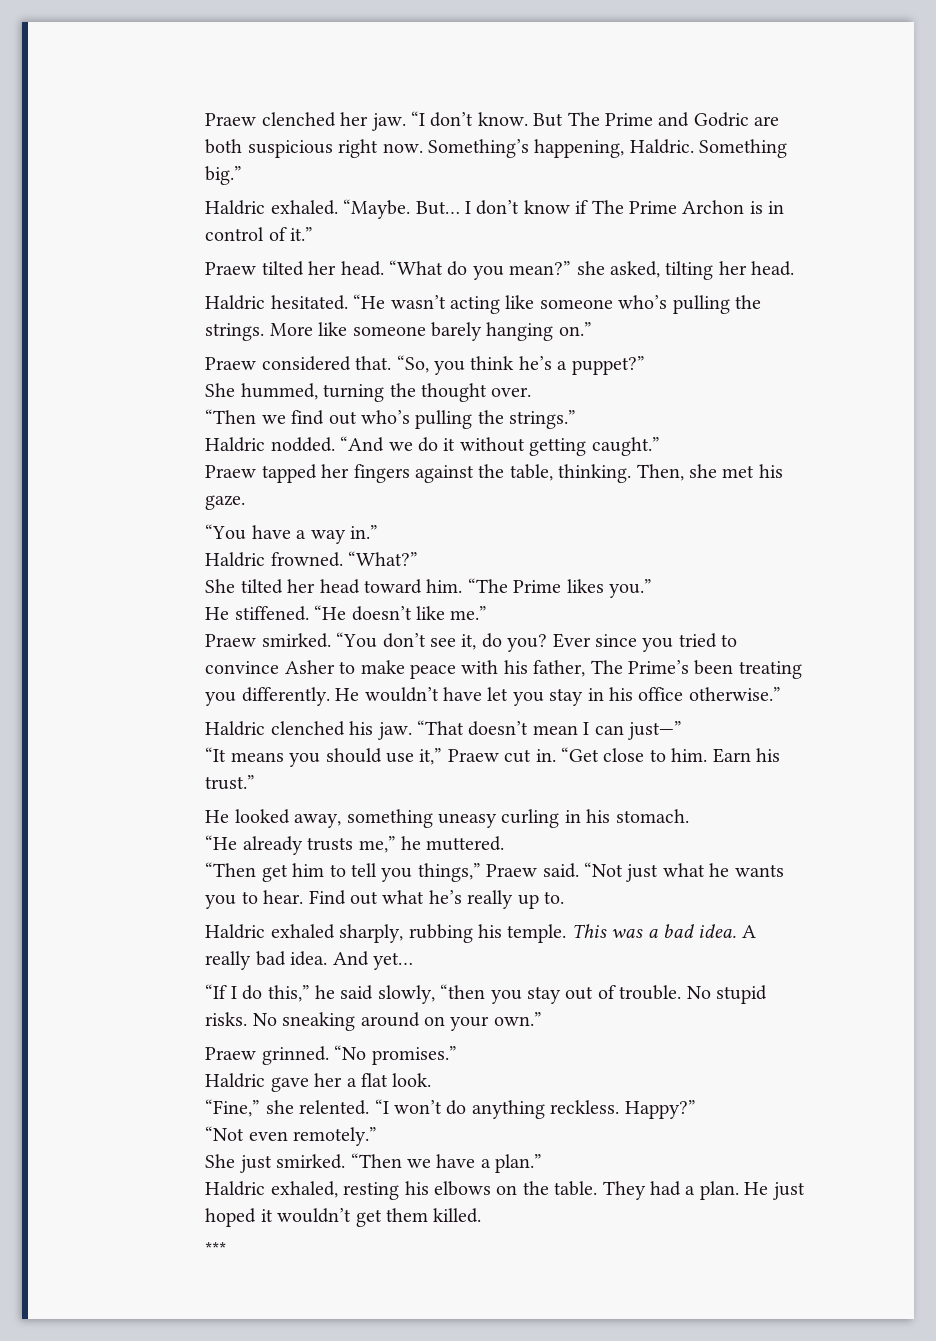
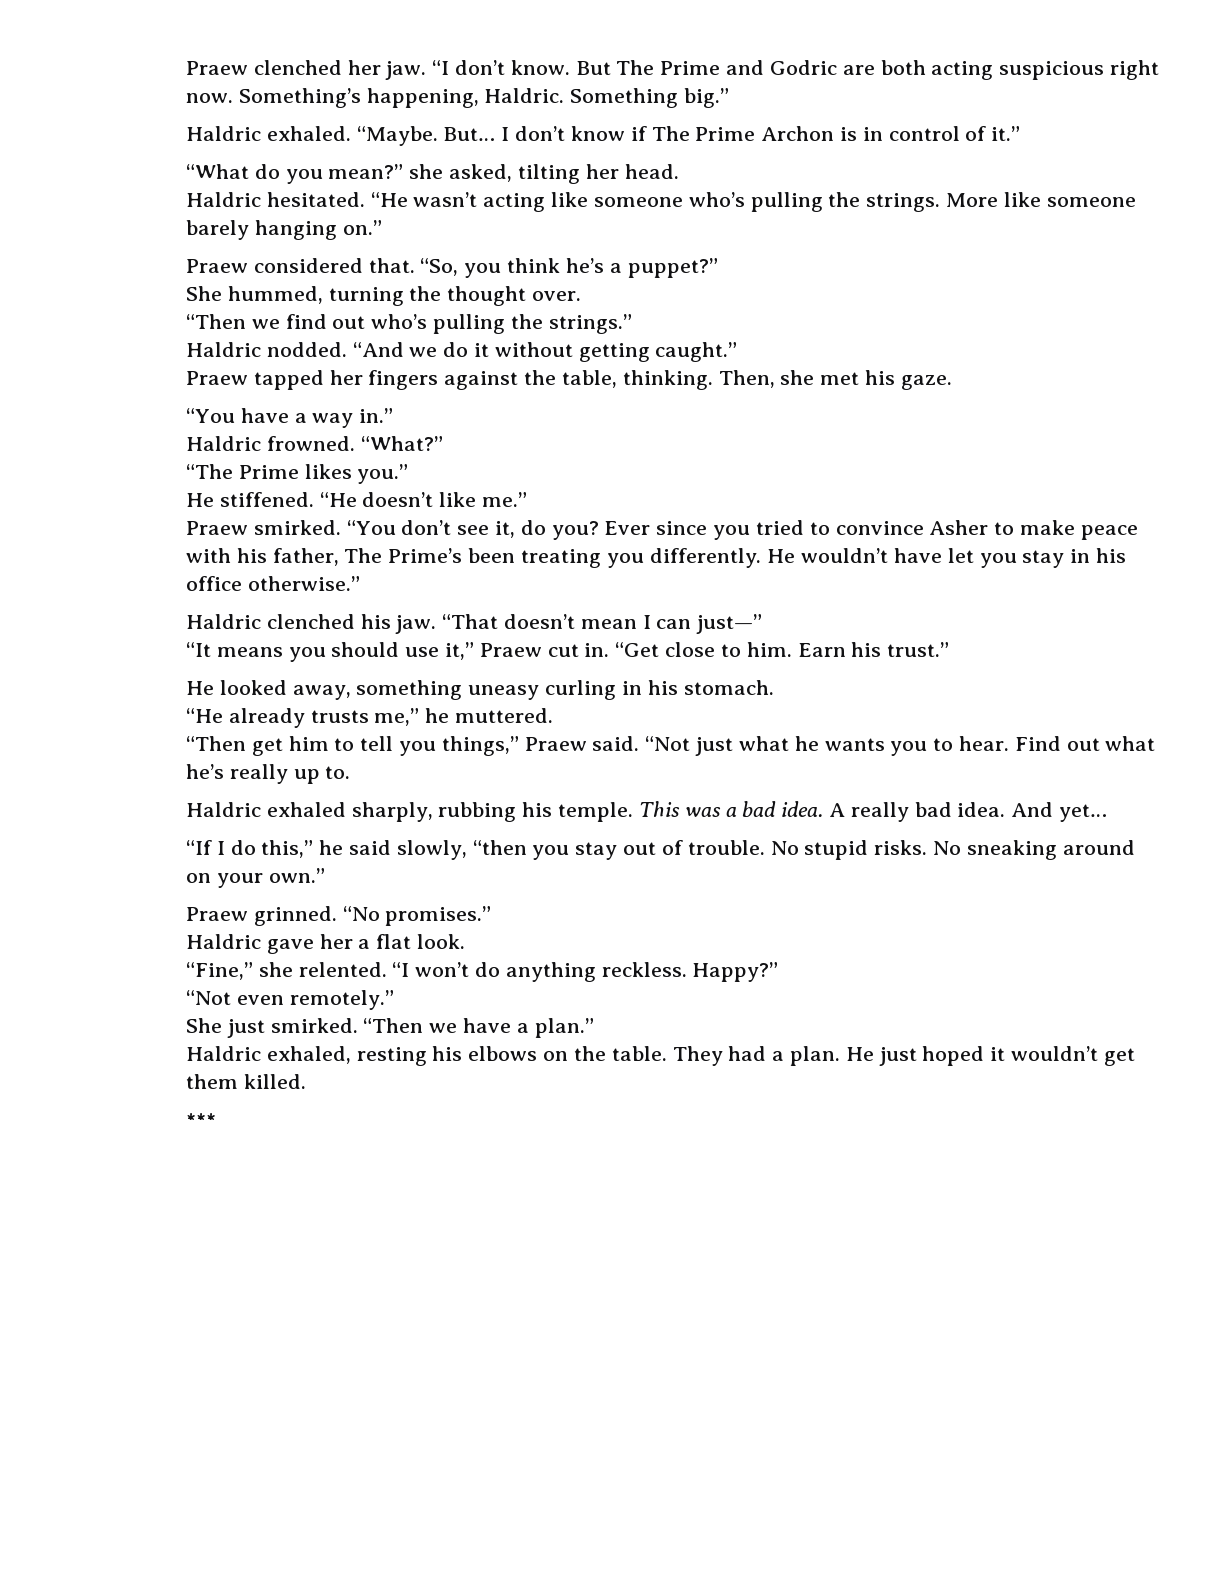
- But The Prime and Godric are both suspicious right now.
+ But The Prime and Godric are both acting suspicious right now.
- Praew tilted her head.
- She tilted her head toward him.

